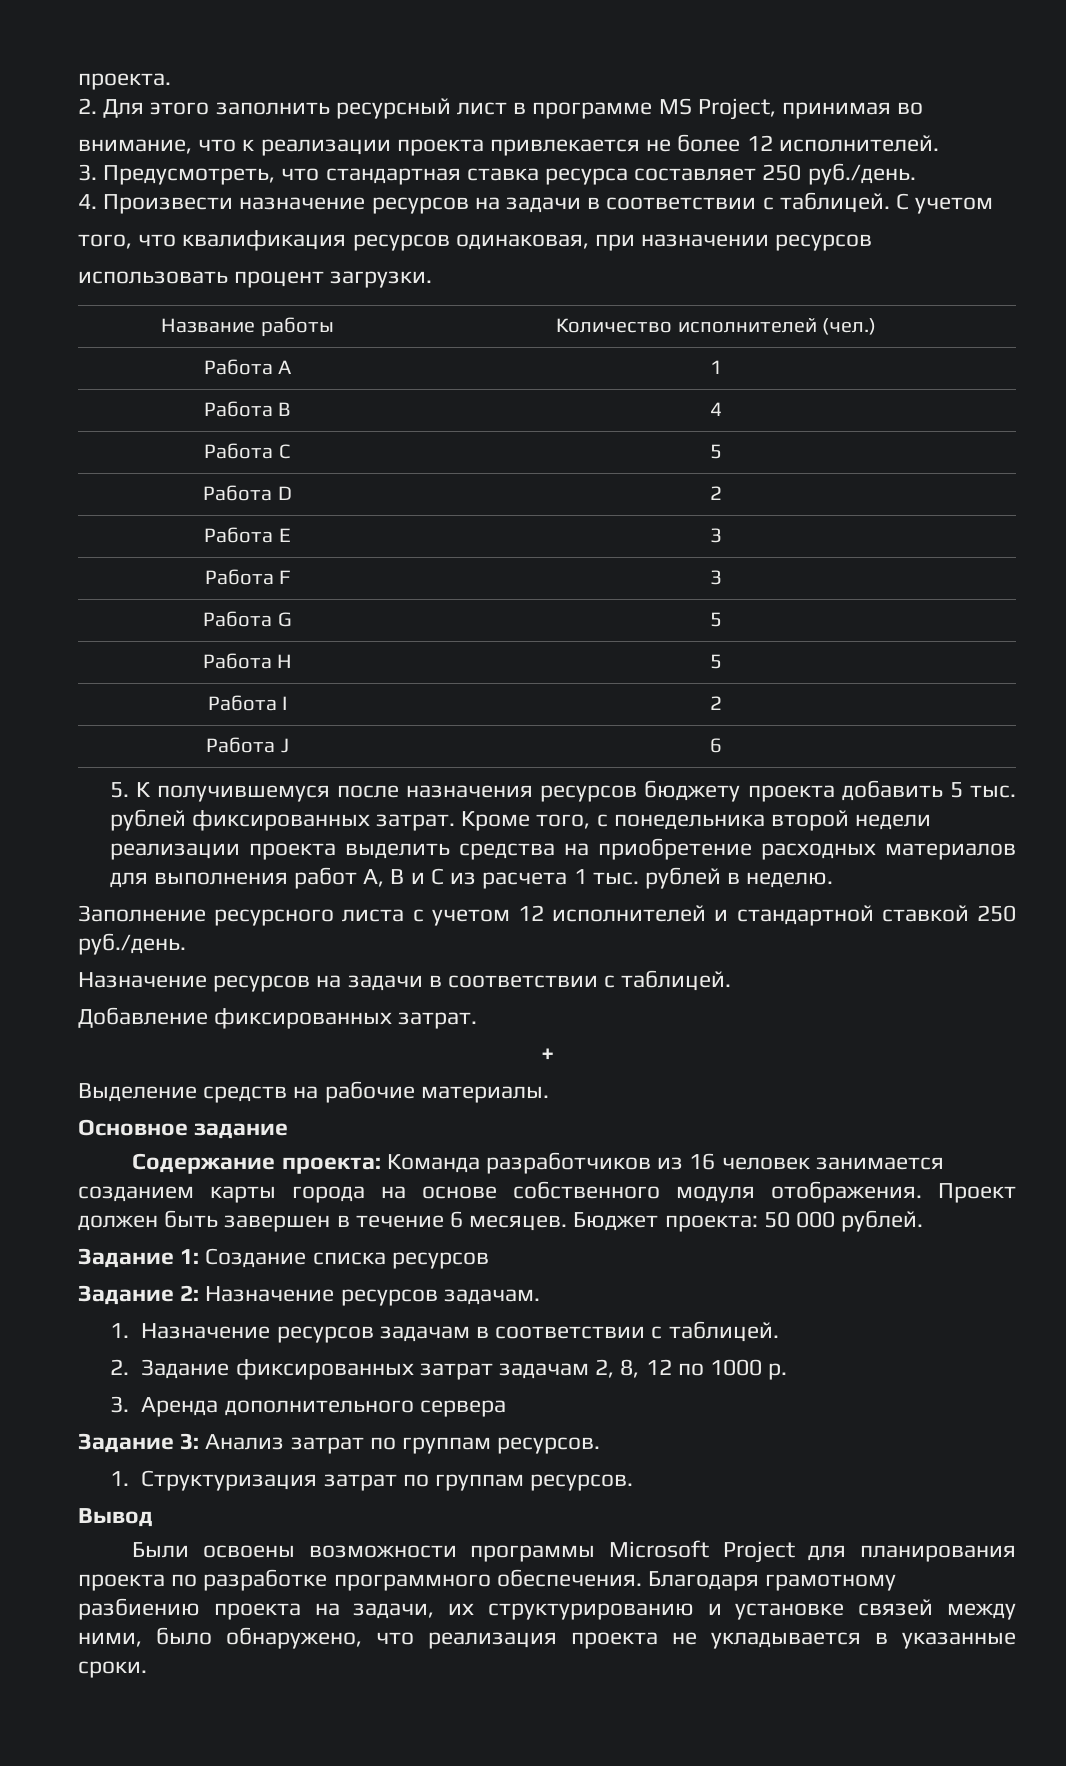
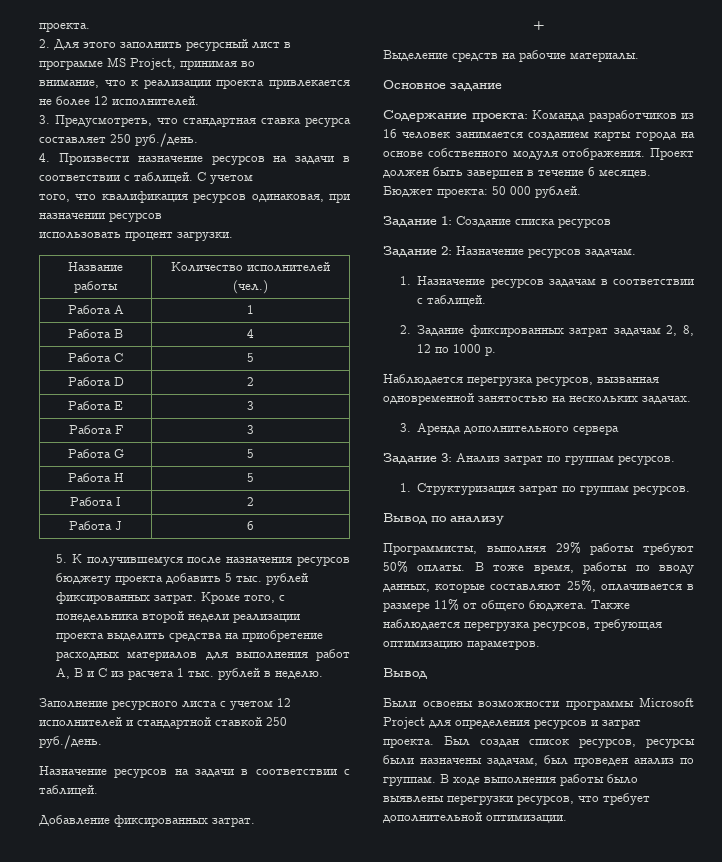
+ Наблюдается перегрузка ресурсов, вызванная одновременной занятостью на нескольких задачах.
+ Вывод по анализу
+ Программисты, выполняя 29% работы требуют 50% оплаты. В тоже время, работы по вводу данных, которые составляют 25%, оплачивается в размере 11% от общего бюджета. Также наблюдается перегрузка ресурсов, требующая оптимизацию параметров.
- Были освоены возможности программы Microsoft Project для планирования проекта по разработке программного обеспечения. Благодаря грамотному разбиению проекта на задачи, их структурированию и установке связей между ними, было обнаружено, что реализация проекта не укладывается в указанные сроки.
+ Были освоены возможности программы Microsoft Project для определения ресурсов и затрат проекта. Был создан список ресурсов, ресурсы были назначены задачам, был проведен анализ по группам. В ходе выполнения работы было выявлены перегрузки ресурсов, что требует дополнительной оптимизации.

